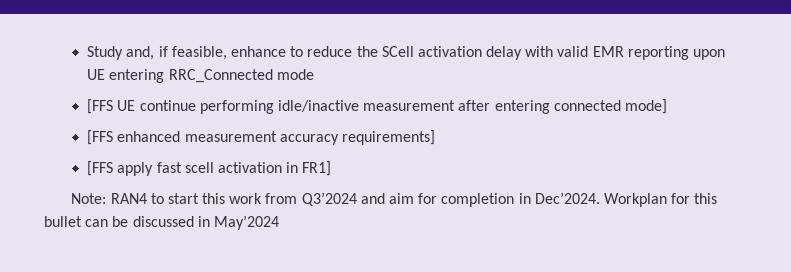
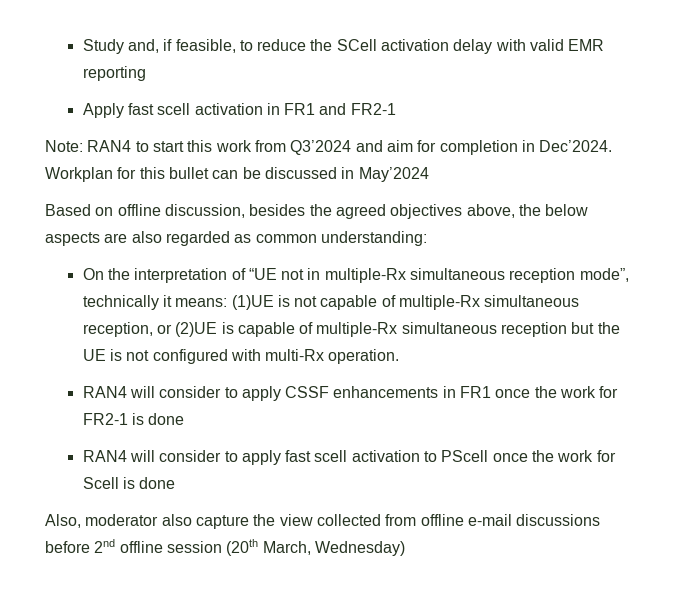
- Study and, if feasible, enhance to reduce the SCell activation delay with valid EMR reporting upon UE entering RRC_Connected mode
- [FFS UE continue performing idle/inactive measurement after entering connected mode]
- [FFS enhanced measurement accuracy requirements]
- [FFS apply fast scell activation in FR1]
+ Study and, if feasible, to reduce the SCell activation delay with valid EMR reporting
+ Apply fast scell activation in FR1 and FR2-1
+ Based on offline discussion, besides the agreed objectives above, the below aspects are also regarded as common understanding:
+ On the interpretation of “UE not in multiple-Rx simultaneous reception mode”, technically it means: (1)UE is not capable of multiple-Rx simultaneous reception, or (2)UE is capable of multiple-Rx simultaneous reception but the UE is not configured with multi-Rx operation.
+ RAN4 will consider to apply CSSF enhancements in FR1 once the work for FR2-1 is done
+ RAN4 will consider to apply fast scell activation to PScell once the work for Scell is done
+ Also, moderator also capture the view collected from offline e-mail discussions before 2nd offline session (20th March, Wednesday)

